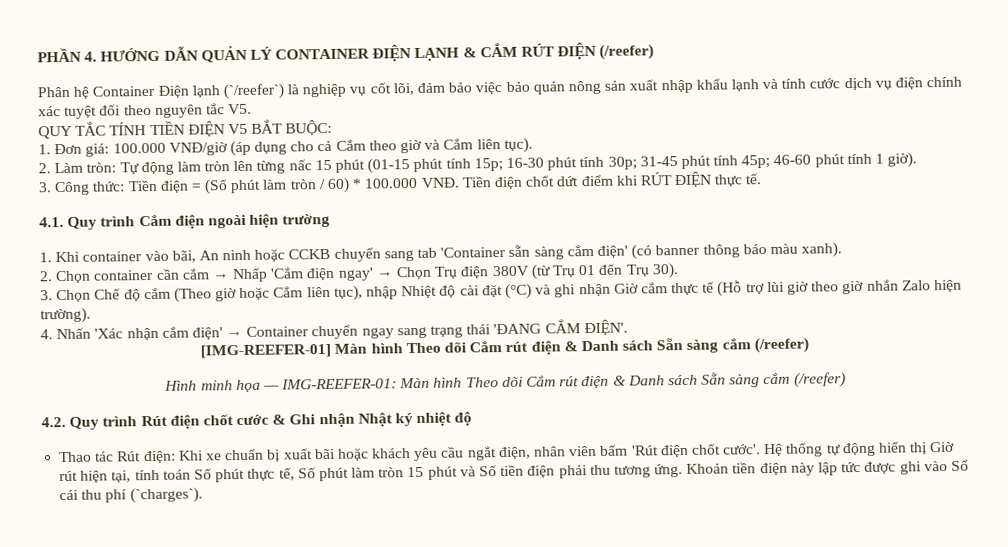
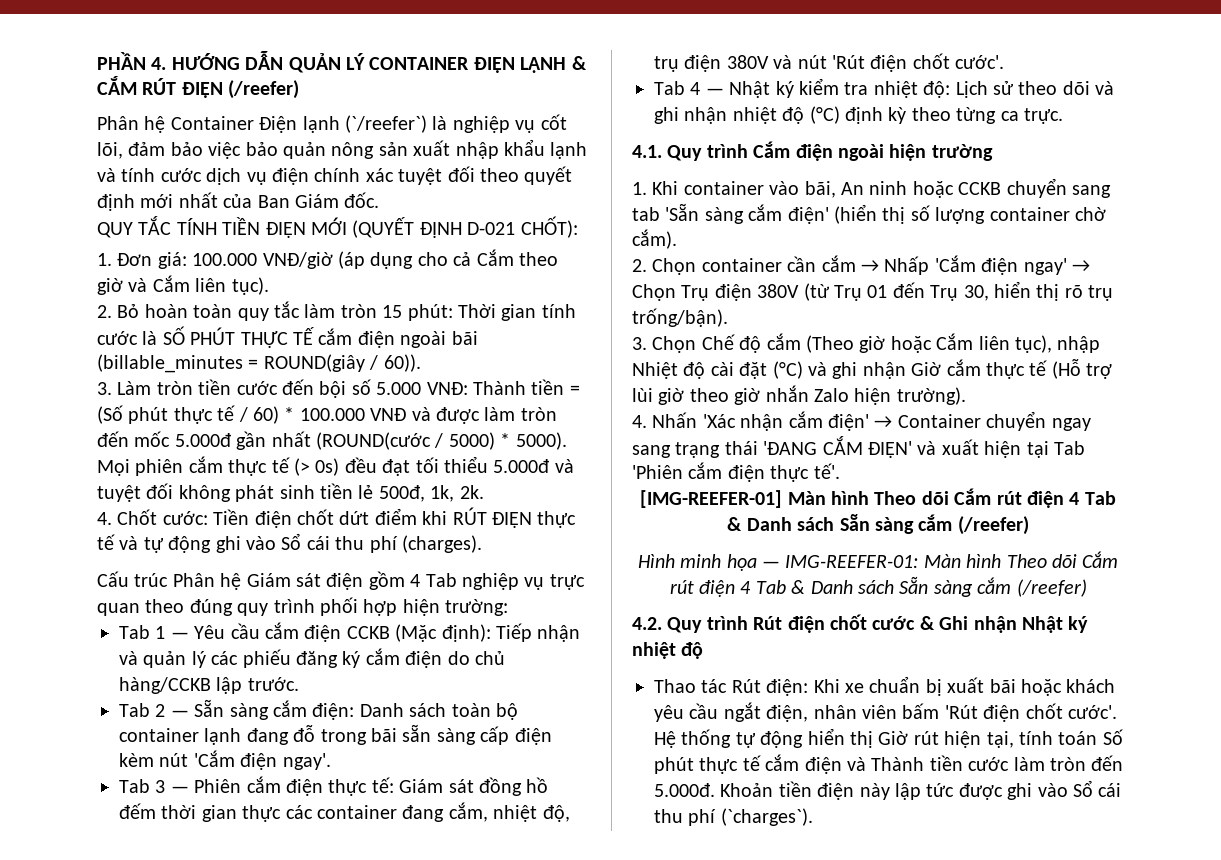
- Phân hệ Container Điện lạnh (`/reefer`) là nghiệp vụ cốt lõi, đảm bảo việc bảo quản nông sản xuất nhập khẩu lạnh và tính cước dịch vụ điện chính xác tuyệt đối theo nguyên tắc V5.
+ Phân hệ Container Điện lạnh (`/reefer`) là nghiệp vụ cốt lõi, đảm bảo việc bảo quản nông sản xuất nhập khẩu lạnh và tính cước dịch vụ điện chính xác tuyệt đối theo quyết định mới nhất của Ban Giám đốc.
- QUY TẮC TÍNH TIỀN ĐIỆN V5 BẮT BUỘC:
+ QUY TẮC TÍNH TIỀN ĐIỆN MỚI (QUYẾT ĐỊNH D-021 CHỐT):
- 2. Làm tròn: Tự động làm tròn lên từng nấc 15 phút (01-15 phút tính 15p; 16-30 phút tính 30p; 31-45 phút tính 45p; 46-60 phút tính 1 giờ).
- 3. Công thức: Tiền điện = (Số phút làm tròn / 60) * 100.000 VNĐ. Tiền điện chốt dứt điểm khi RÚT ĐIỆN thực tế.
+ 2. Bỏ hoàn toàn quy tắc làm tròn 15 phút: Thời gian tính cước là SỐ PHÚT THỰC TẾ cắm điện ngoài bãi (billable_minutes = ROUND(giây / 60)).
+ 3. Làm tròn tiền cước đến bội số 5.000 VNĐ: Thành tiền = (Số phút thực tế / 60) * 100.000 VNĐ và được làm tròn đến mốc 5.000đ gần nhất (ROUND(cước / 5000) * 5000). Mọi phiên cắm thực tế (> 0s) đều đạt tối thiểu 5.000đ và tuyệt đối không phát sinh tiền lẻ 500đ, 1k, 2k.
+ 4. Chốt cước: Tiền điện chốt dứt điểm khi RÚT ĐIỆN thực tế và tự động ghi vào Sổ cái thu phí (charges).
+ Cấu trúc Phân hệ Giám sát điện gồm 4 Tab nghiệp vụ trực quan theo đúng quy trình phối hợp hiện trường:
+ Tab 1 — Yêu cầu cắm điện CCKB (Mặc định): Tiếp nhận và quản lý các phiếu đăng ký cắm điện do chủ hàng/CCKB lập trước.
+ Tab 2 — Sẵn sàng cắm điện: Danh sách toàn bộ container lạnh đang đỗ trong bãi sẵn sàng cấp điện kèm nút 'Cắm điện ngay'.
+ Tab 3 — Phiên cắm điện thực tế: Giám sát đồng hồ đếm thời gian thực các container đang cắm, nhiệt độ, trụ điện 380V và nút 'Rút điện chốt cước'.
+ Tab 4 — Nhật ký kiểm tra nhiệt độ: Lịch sử theo dõi và ghi nhận nhiệt độ (°C) định kỳ theo từng ca trực.
- 1. Khi container vào bãi, An ninh hoặc CCKB chuyển sang tab 'Container sẵn sàng cắm điện' (có banner thông báo màu xanh).
+ 1. Khi container vào bãi, An ninh hoặc CCKB chuyển sang tab 'Sẵn sàng cắm điện' (hiển thị số lượng container chờ cắm).
- 2. Chọn container cần cắm → Nhấp 'Cắm điện ngay' → Chọn Trụ điện 380V (từ Trụ 01 đến Trụ 30).
+ 2. Chọn container cần cắm → Nhấp 'Cắm điện ngay' → Chọn Trụ điện 380V (từ Trụ 01 đến Trụ 30, hiển thị rõ trụ trống/bận).
- 4. Nhấn 'Xác nhận cắm điện' → Container chuyển ngay sang trạng thái 'ĐANG CẮM ĐIỆN'.
+ 4. Nhấn 'Xác nhận cắm điện' → Container chuyển ngay sang trạng thái 'ĐANG CẮM ĐIỆN' và xuất hiện tại Tab 'Phiên cắm điện thực tế'.
- [IMG-REEFER-01] Màn hình Theo dõi Cắm rút điện & Danh sách Sẵn sàng cắm (/reefer)
+ [IMG-REEFER-01] Màn hình Theo dõi Cắm rút điện 4 Tab & Danh sách Sẵn sàng cắm (/reefer)
- Hình minh họa — IMG-REEFER-01: Màn hình Theo dõi Cắm rút điện & Danh sách Sẵn sàng cắm (/reefer)
+ Hình minh họa — IMG-REEFER-01: Màn hình Theo dõi Cắm rút điện 4 Tab & Danh sách Sẵn sàng cắm (/reefer)
- Hệ thống tự động hiển thị Giờ rút hiện tại, tính toán Số phút thực tế, Số phút làm tròn 15 phút và Số tiền điện phải thu tương ứng. Khoản tiền điện này lập tức được ghi vào Sổ cái thu phí (`charges`).
+ Hệ thống tự động hiển thị Giờ rút hiện tại, tính toán Số phút thực tế cắm điện và Thành tiền cước làm tròn đến 5.000đ. Khoản tiền điện này lập tức được ghi vào Sổ cái thu phí (`charges`).

